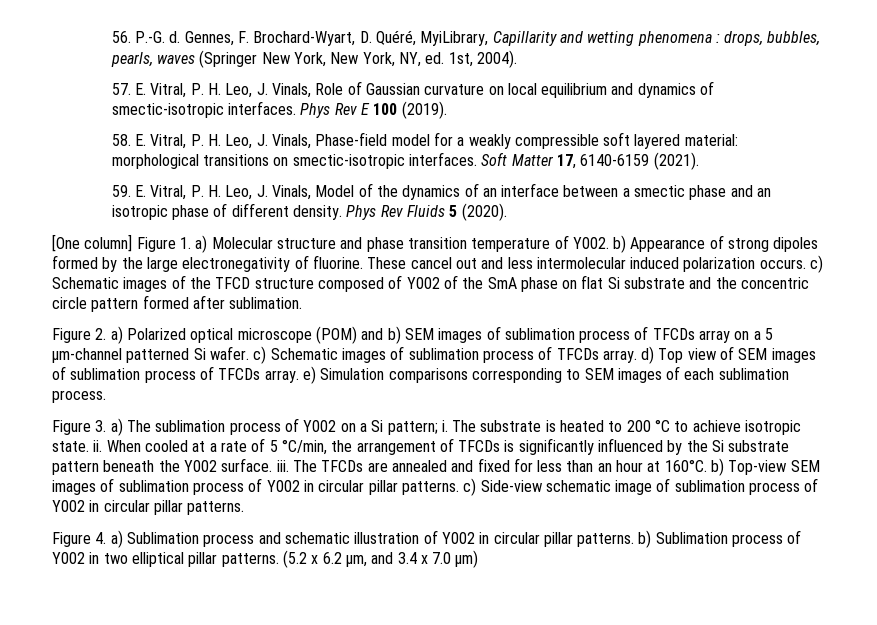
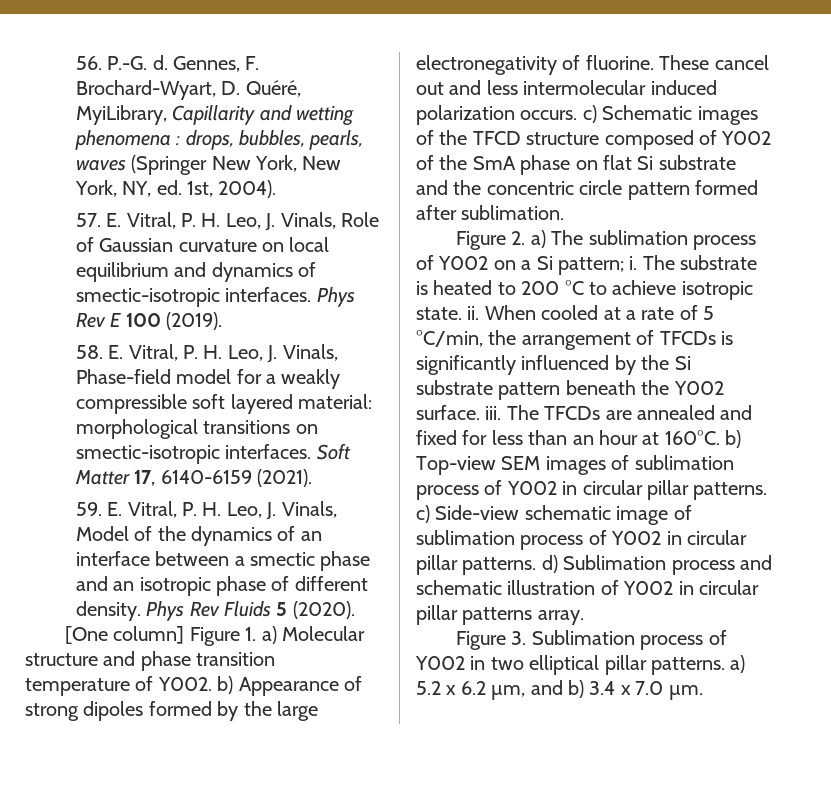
- Figure 2. a) Polarized optical microscope (POM) and b) SEM images of sublimation process of TFCDs array on a 5 µm-channel patterned Si wafer. c) Schematic images of sublimation process of TFCDs array. d) Top view of SEM images of sublimation process of TFCDs array. e) Simulation comparisons corresponding to SEM images of each sublimation process.
- Figure 3. a) The sublimation process of Y002 on a Si pattern; i.
+ Figure 2. a) The sublimation process of Y002 on a Si pattern; i.
- The TFCDs are annealed and fixed for less than an hour at 160°C. b) Top-view SEM images of sublimation process of Y002 in circular pillar patterns. c) Side-view schematic image of sublimation process of Y002 in circular pillar patterns.
- Figure 4. a) Sublimation process and schematic illustration of Y002 in circular pillar patterns. b) Sublimation process of Y002 in two elliptical pillar patterns. (5.2 x 6.2 µm, and 3.4 x 7.0 µm)
+ The TFCDs are annealed and fixed for less than an hour at 160°C. b) Top-view SEM images of sublimation process of Y002 in circular pillar patterns. c) Side-view schematic image of sublimation process of Y002 in circular pillar patterns. d) Sublimation process and schematic illustration of Y002 in circular pillar patterns array.
+ Figure 3. Sublimation process of Y002 in two elliptical pillar patterns. a) 5.2 x 6.2 µm, and b) 3.4 x 7.0 µm.

